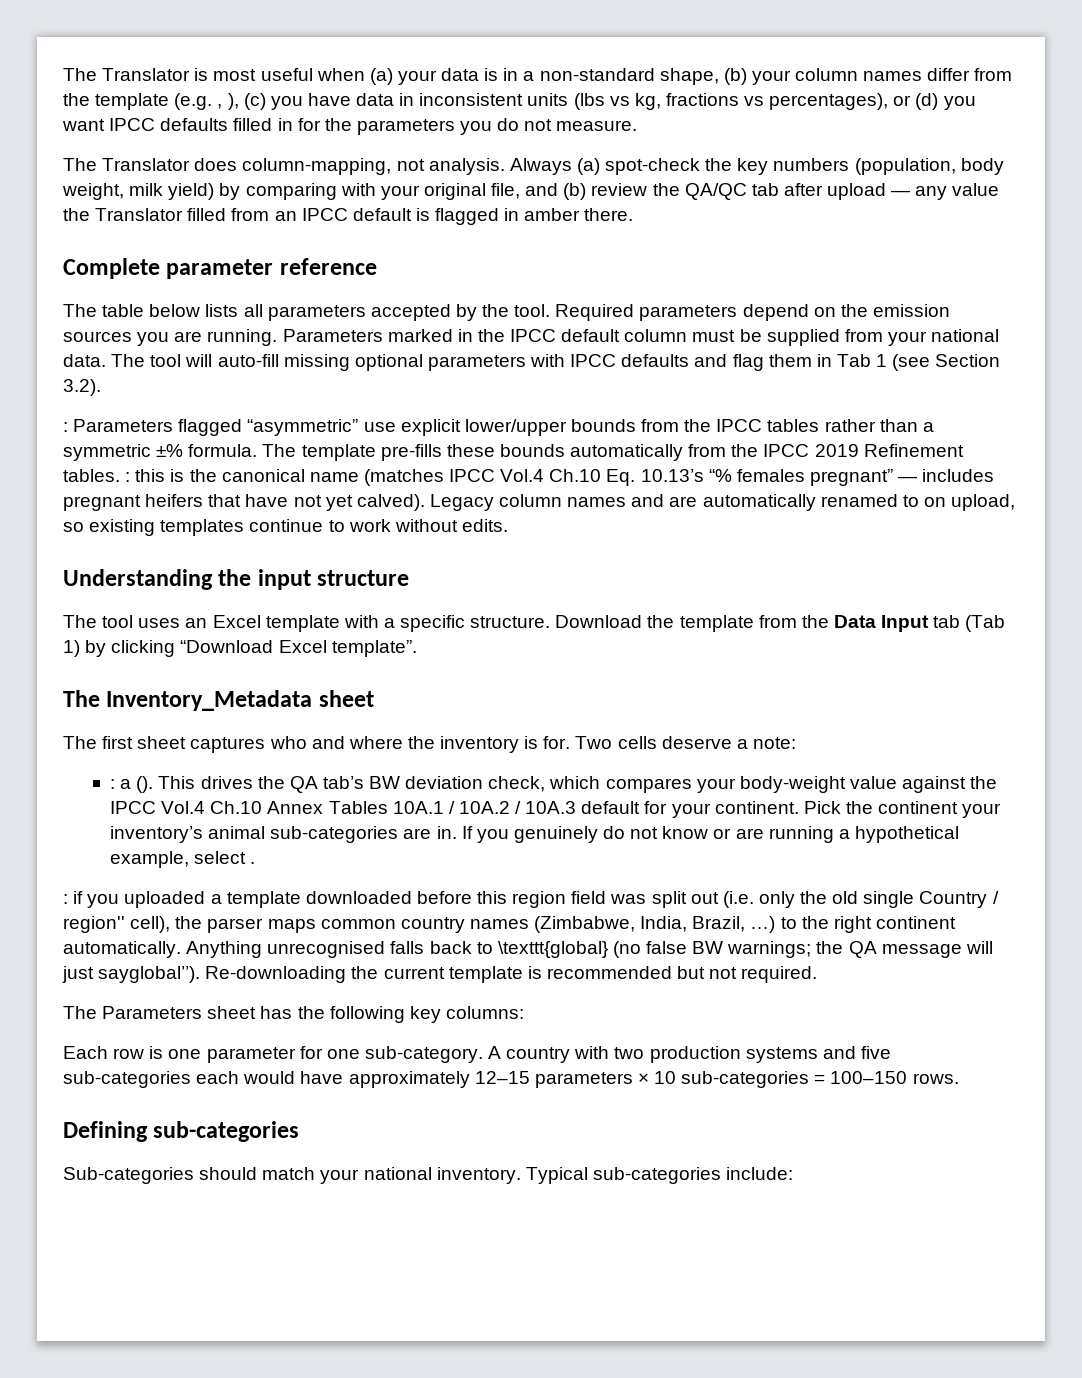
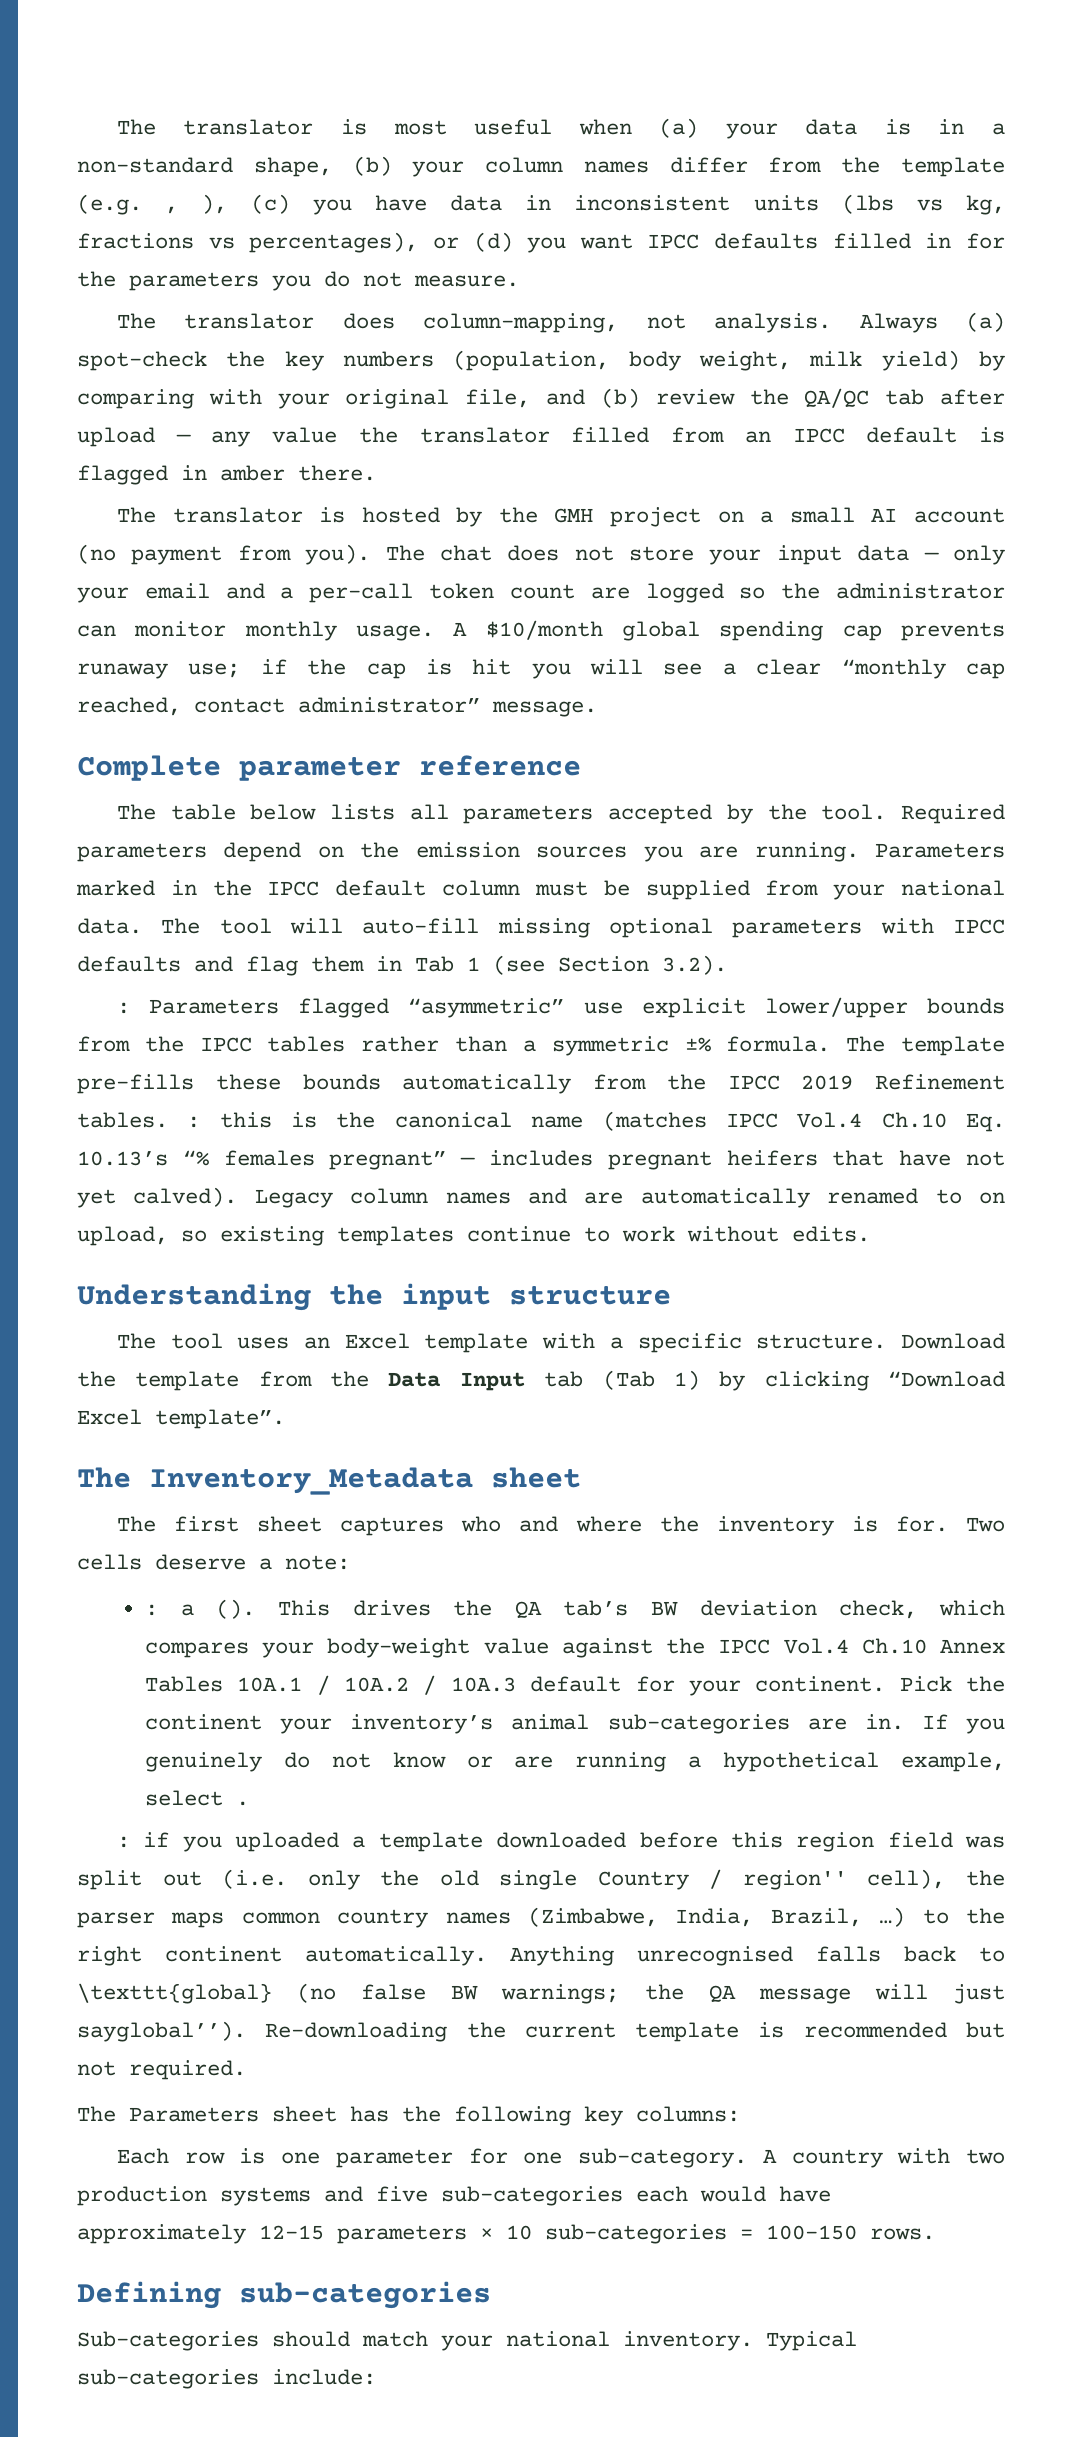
- The Translator is most useful when (a) your data is in a non-standard shape, (b) your column names differ from the template (e.g. , ), (c) you have data in inconsistent units (lbs vs kg, fractions vs percentages), or (d) you want IPCC defaults filled in for the parameters you do not measure.
+ The translator is most useful when (a) your data is in a non-standard shape, (b) your column names differ from the template (e.g. , ), (c) you have data in inconsistent units (lbs vs kg, fractions vs percentages), or (d) you want IPCC defaults filled in for the parameters you do not measure.
- The Translator does column-mapping, not analysis.
+ The translator does column-mapping, not analysis.
- Always (a) spot-check the key numbers (population, body weight, milk yield) by comparing with your original file, and (b) review the QA/QC tab after upload — any value the Translator filled from an IPCC default is flagged in amber there.
+ Always (a) spot-check the key numbers (population, body weight, milk yield) by comparing with your original file, and (b) review the QA/QC tab after upload — any value the translator filled from an IPCC default is flagged in amber there.
+ The translator is hosted by the GMH project on a small AI account (no payment from you). The chat does not store your input data — only your email and a per-call token count are logged so the administrator can monitor monthly usage. A $10/month global spending cap prevents runaway use; if the cap is hit you will see a clear “monthly cap reached, contact administrator” message.

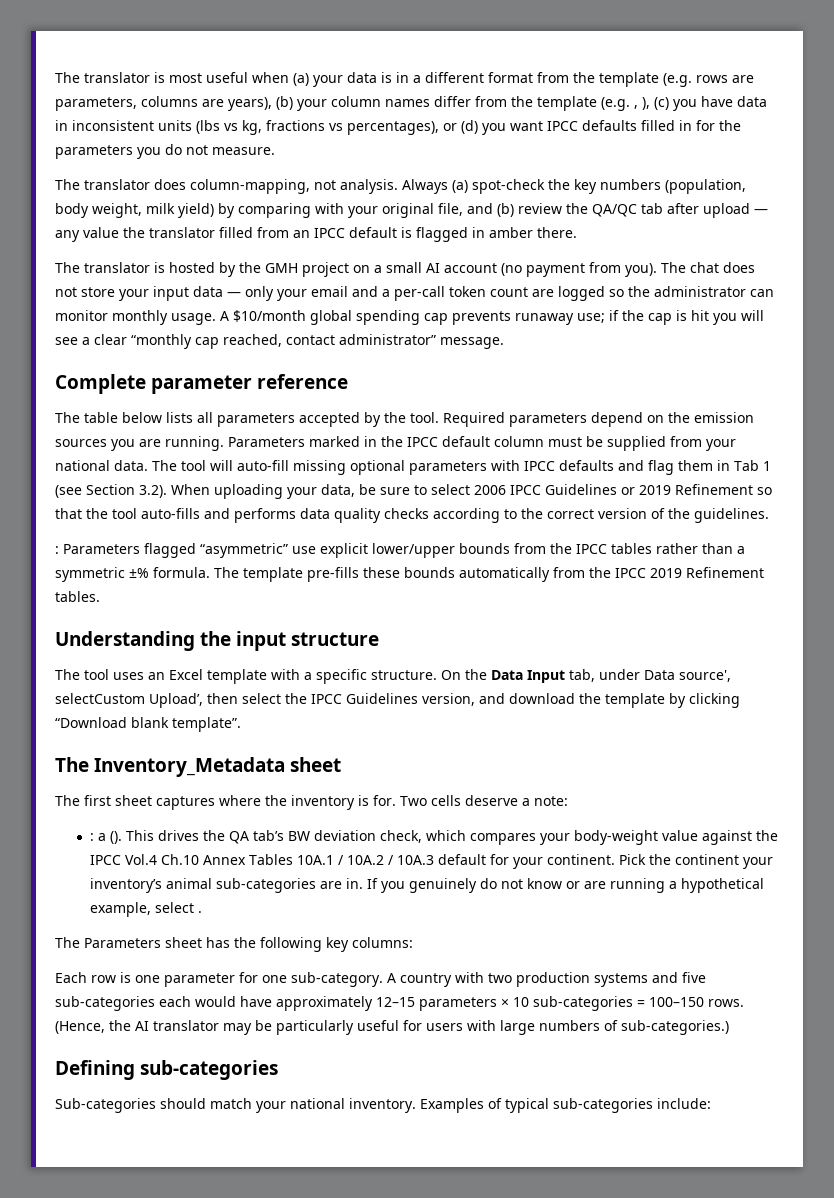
- The translator is most useful when (a) your data is in a non-standard shape, (b) your column names differ from the template (e.g. , ), (c) you have data in inconsistent units (lbs vs kg, fractions vs percentages), or (d) you want IPCC defaults filled in for the parameters you do not measure.
+ The translator is most useful when (a) your data is in a different format from the template (e.g. rows are parameters, columns are years), (b) your column names differ from the template (e.g. , ), (c) you have data in inconsistent units (lbs vs kg, fractions vs percentages), or (d) you want IPCC defaults filled in for the parameters you do not measure.
- The tool will auto-fill missing optional parameters with IPCC defaults and flag them in Tab 1 (see Section 3.2).
+ The tool will auto-fill missing optional parameters with IPCC defaults and flag them in Tab 1 (see Section 3.2). When uploading your data, be sure to select 2006 IPCC Guidelines or 2019 Refinement so that the tool auto-fills and performs data quality checks according to the correct version of the guidelines.
- The template pre-fills these bounds automatically from the IPCC 2019 Refinement tables. : this is the canonical name (matches IPCC Vol.4 Ch.10 Eq. 10.13’s “% females pregnant” — includes pregnant heifers that have not yet calved). Legacy column names and are automatically renamed to on upload, so existing templates continue to work without edits.
+ The template pre-fills these bounds automatically from the IPCC 2019 Refinement tables.
- Download the template from the Data Input tab (Tab 1) by clicking “Download Excel template”.
+ On the Data Input tab, under Data source', selectCustom Upload’, then select the IPCC Guidelines version, and download the template by clicking “Download blank template”.
- The first sheet captures who and where the inventory is for.
+ The first sheet captures where the inventory is for.
- : if you uploaded a template downloaded before this region field was split out (i.e. only the old single Country / region'' cell), the parser maps common country names (Zimbabwe, India, Brazil, …) to the right continent automatically. Anything unrecognised falls back to \texttt{global} (no false BW warnings; the QA message will just sayglobal’’). Re-downloading the current template is recommended but not required.
+ (Hence, the AI translator may be particularly useful for users with large numbers of sub-categories.)
- Typical sub-categories include:
+ Examples of typical sub-categories include:

